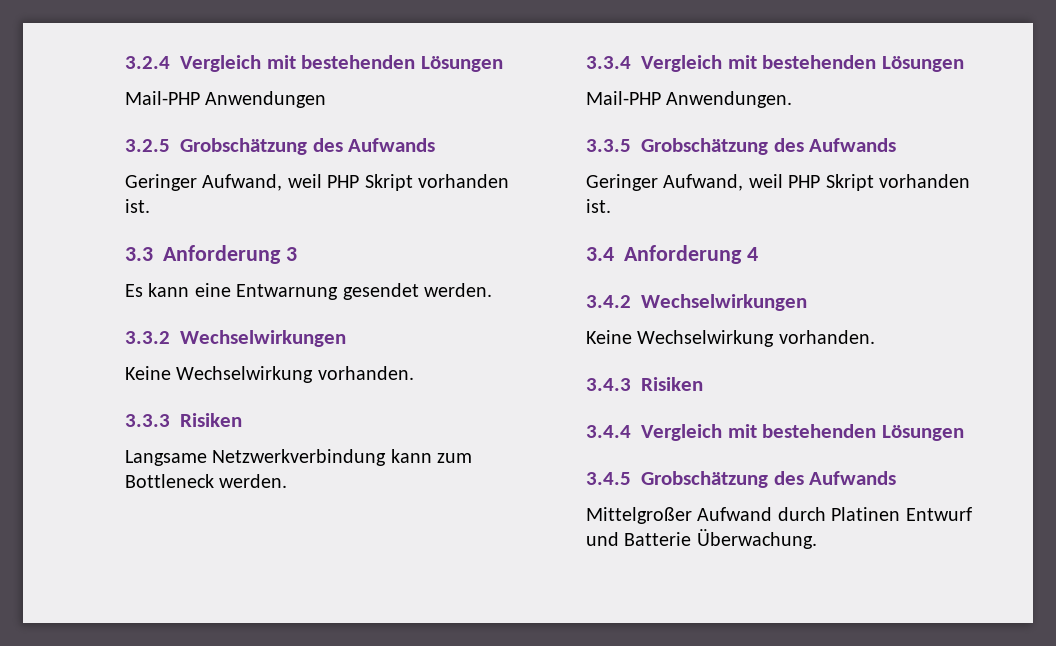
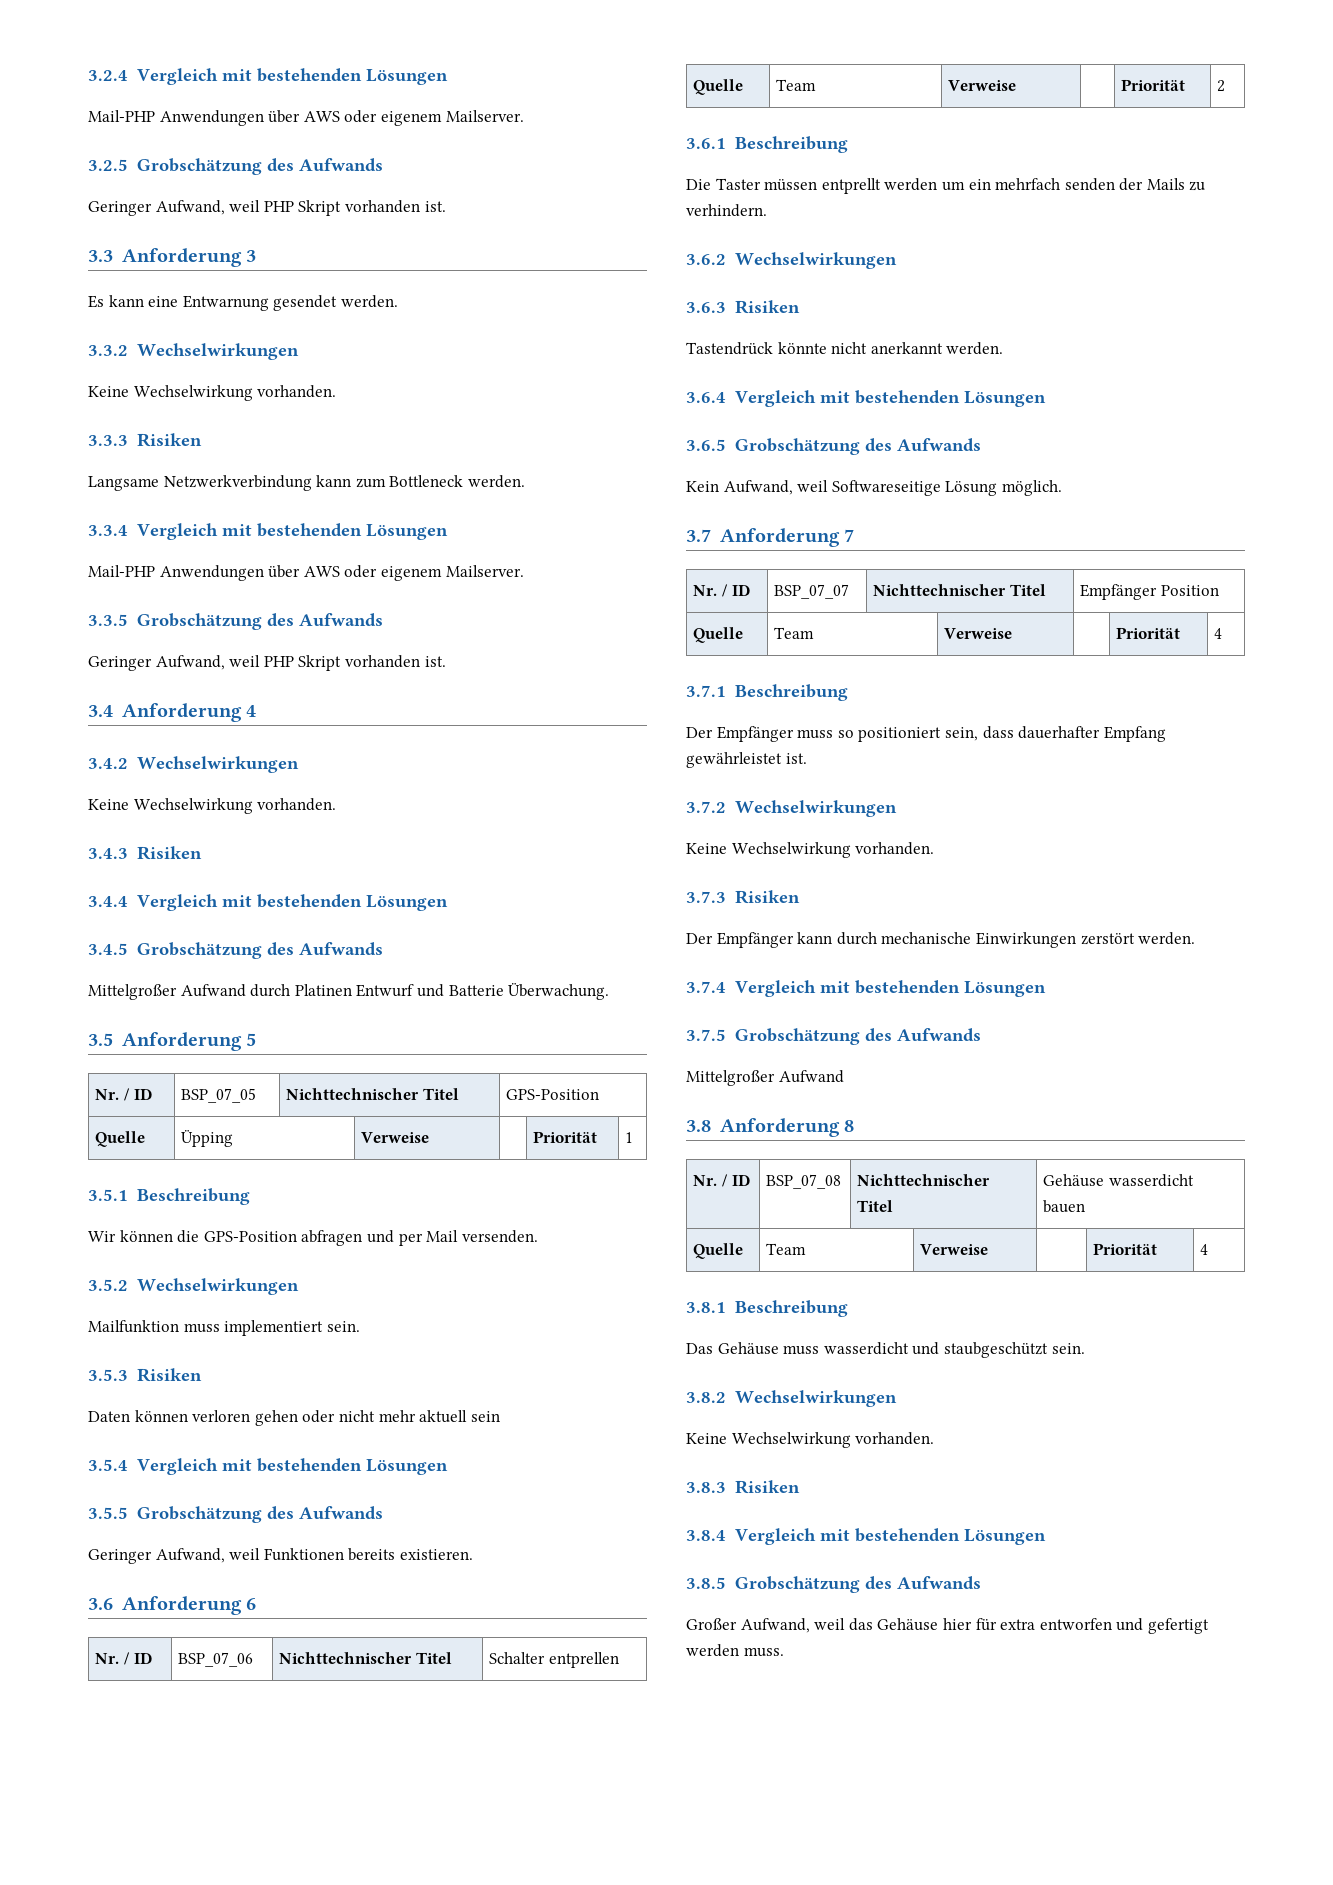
  3.2.4 Vergleich mit bestehenden Lösungen
- Mail-PHP Anwendungen
+ Mail-PHP Anwendungen über AWS oder eigenem Mailserver.
  3.3.4 Vergleich mit bestehenden Lösungen
- Mail-PHP Anwendungen.
+ Mail-PHP Anwendungen über AWS oder eigenem Mailserver.
+ 3.5 Anforderung 5
+ Nr. / ID | BSP_07_05 | Nichttechnischer Titel | GPS-Position
+ Quelle | Üpping | Verweise | | Priorität | 1
+ 3.5.1 Beschreibung
+ Wir können die GPS-Position abfragen und per Mail versenden.
+ 3.5.2 Wechselwirkungen
+ Mailfunktion muss implementiert sein.
+ 3.5.3 Risiken
+ Daten können verloren gehen oder nicht mehr aktuell sein
+ 3.5.4 Vergleich mit bestehenden Lösungen
+ 3.5.5 Grobschätzung des Aufwands
+ Geringer Aufwand, weil Funktionen bereits existieren.
+ 3.6 Anforderung 6
+ Nr. / ID | BSP_07_06 | Nichttechnischer Titel | Schalter entprellen
+ Quelle | Team | Verweise | | Priorität | 2
+ 3.6.1 Beschreibung
+ Die Taster müssen entprellt werden um ein mehrfach senden der Mails zu verhindern.
+ 3.6.2 Wechselwirkungen
+ 3.6.3 Risiken
+ Tastendrück könnte nicht anerkannt werden.
+ 3.6.4 Vergleich mit bestehenden Lösungen
+ 3.6.5 Grobschätzung des Aufwands
+ Kein Aufwand, weil Softwareseitige Lösung möglich.
+ 3.7 Anforderung 7
+ Nr. / ID | BSP_07_07 | Nichttechnischer Titel | Empfänger Position
+ Quelle | Team | Verweise | | Priorität | 4
+ 3.7.1 Beschreibung
+ Der Empfänger muss so positioniert sein, dass dauerhafter Empfang gewährleistet ist.
+ 3.7.2 Wechselwirkungen
+ Keine Wechselwirkung vorhanden.
+ 3.7.3 Risiken
+ Der Empfänger kann durch mechanische Einwirkungen zerstört werden.
+ 3.7.4 Vergleich mit bestehenden Lösungen
+ 3.7.5 Grobschätzung des Aufwands
+ Mittelgroßer Aufwand
+ 3.8 Anforderung 8
+ Nr. / ID | BSP_07_08 | Nichttechnischer Titel | Gehäuse wasserdicht bauen
+ Quelle | Team | Verweise | | Priorität | 4
+ 3.8.1 Beschreibung
+ Das Gehäuse muss wasserdicht und staubgeschützt sein.
+ 3.8.2 Wechselwirkungen
+ Keine Wechselwirkung vorhanden.
+ 3.8.3 Risiken
+ 3.8.4 Vergleich mit bestehenden Lösungen
+ 3.8.5 Grobschätzung des Aufwands
+ Großer Aufwand, weil das Gehäuse hier für extra entworfen und gefertigt werden muss.

